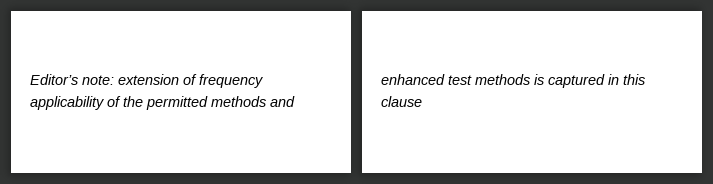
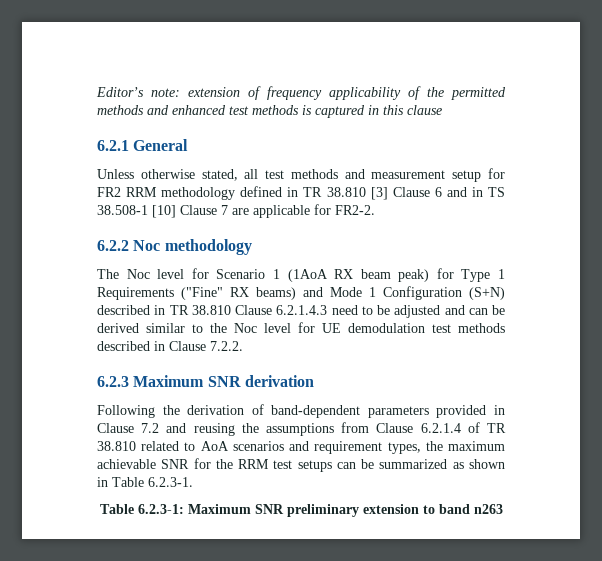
+ 6.2.1 General
+ Unless otherwise stated, all test methods and measurement setup for FR2 RRM methodology defined in TR 38.810 [3] Clause 6 and in TS 38.508-1 [10] Clause 7 are applicable for FR2-2.
+ 6.2.2 Noc methodology
+ The Noc level for Scenario 1 (1AoA RX beam peak) for Type 1 Requirements ("Fine" RX beams) and Mode 1 Configuration (S+N) described in TR 38.810 Clause 6.2.1.4.3 need to be adjusted and can be derived similar to the Noc level for UE demodulation test methods described in Clause 7.2.2.
+ 6.2.3 Maximum SNR derivation
+ Following the derivation of band-dependent parameters provided in Clause 7.2 and reusing the assumptions from Clause 6.2.1.4 of TR 38.810 related to AoA scenarios and requirement types, the maximum achievable SNR for the RRM test setups can be summarized as shown in Table 6.2.3-1.
+ Table 6.2.3-1: Maximum SNR preliminary extension to band n263

